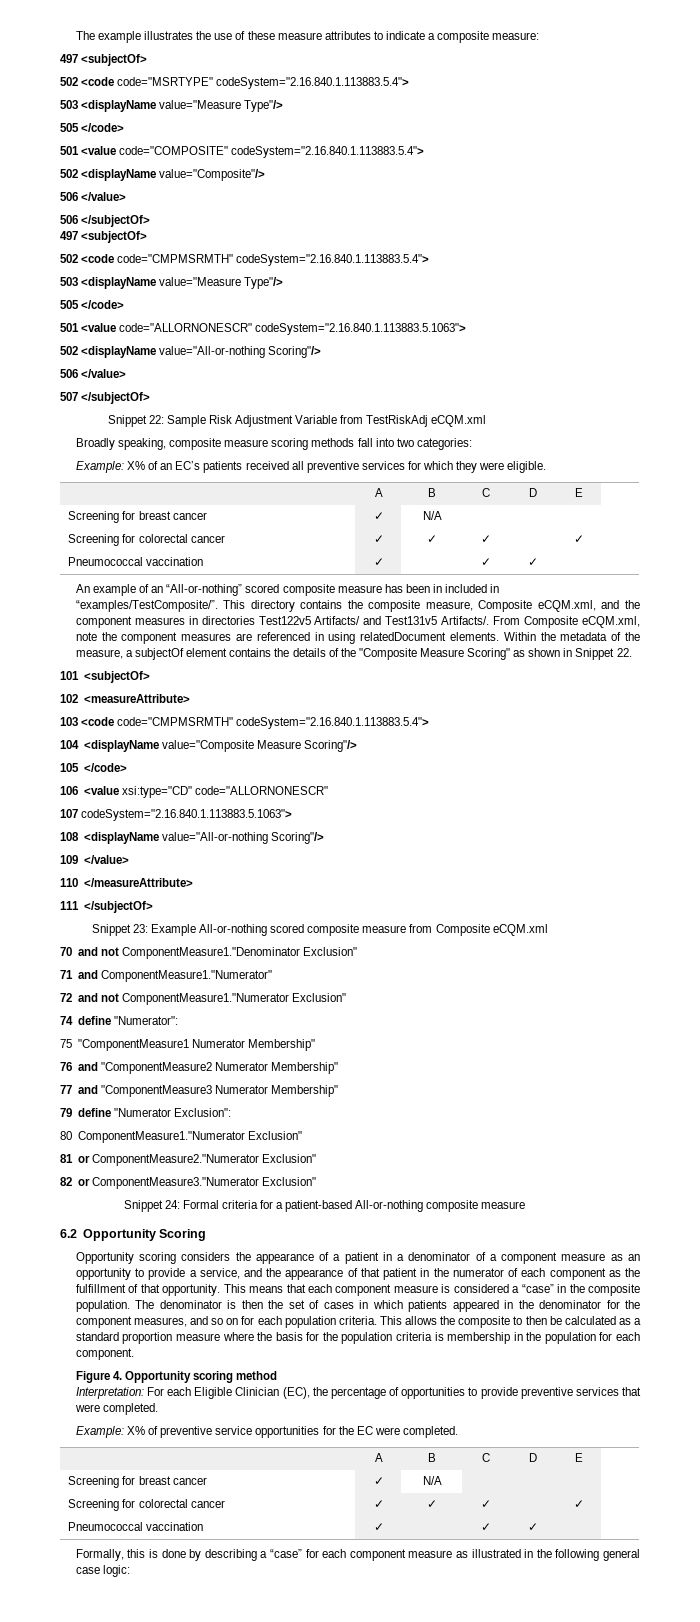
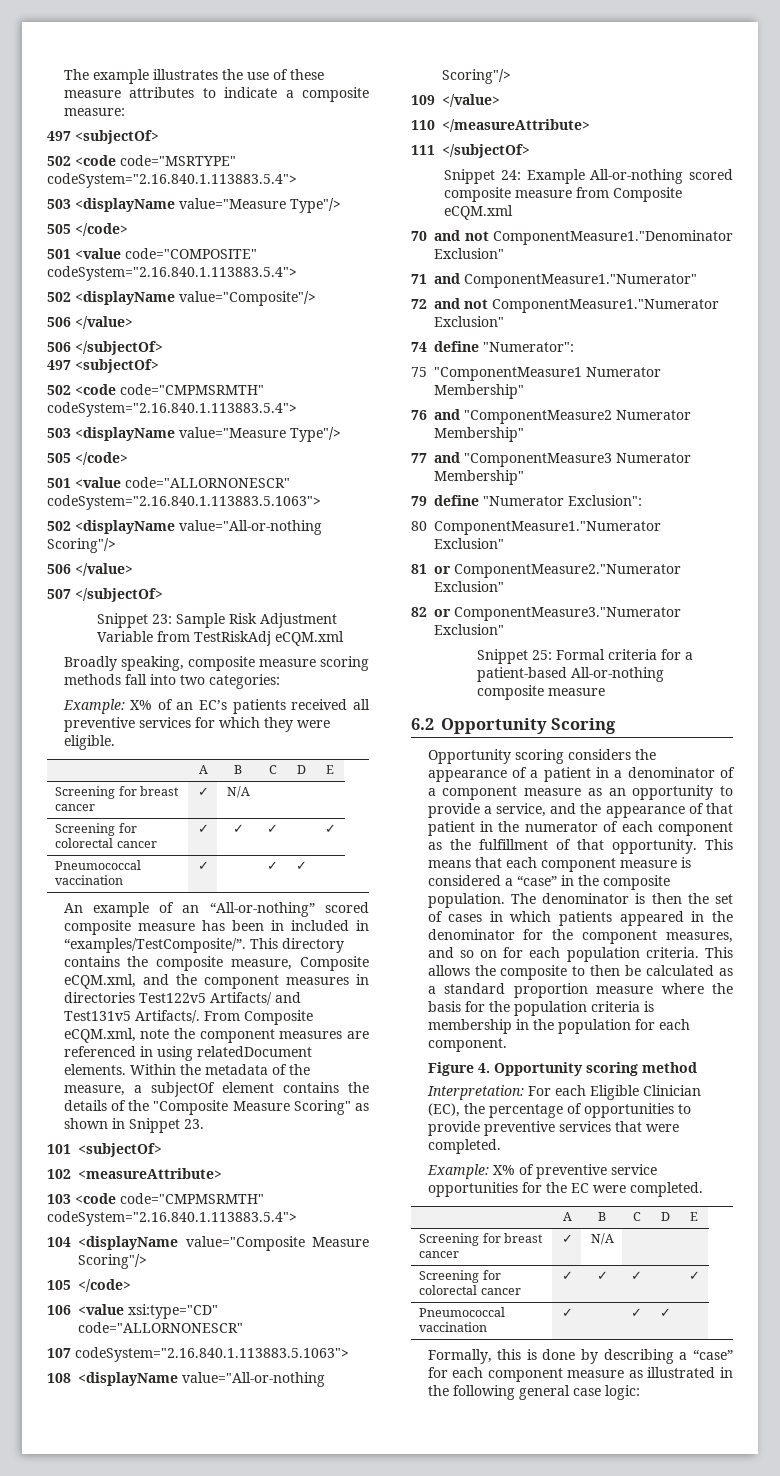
- Snippet 22: Sample Risk Adjustment Variable from TestRiskAdj eCQM.xml
+ Snippet 23: Sample Risk Adjustment Variable from TestRiskAdj eCQM.xml
- Within the metadata of the measure, a subjectOf element contains the details of the "Composite Measure Scoring" as shown in Snippet 22.
+ Within the metadata of the measure, a subjectOf element contains the details of the "Composite Measure Scoring" as shown in Snippet 23.
- Snippet 23: Example All-or-nothing scored composite measure from Composite eCQM.xml
+ Snippet 24: Example All-or-nothing scored composite measure from Composite eCQM.xml
- Snippet 24: Formal criteria for a patient-based All-or-nothing composite measure
+ Snippet 25: Formal criteria for a patient-based All-or-nothing composite measure

